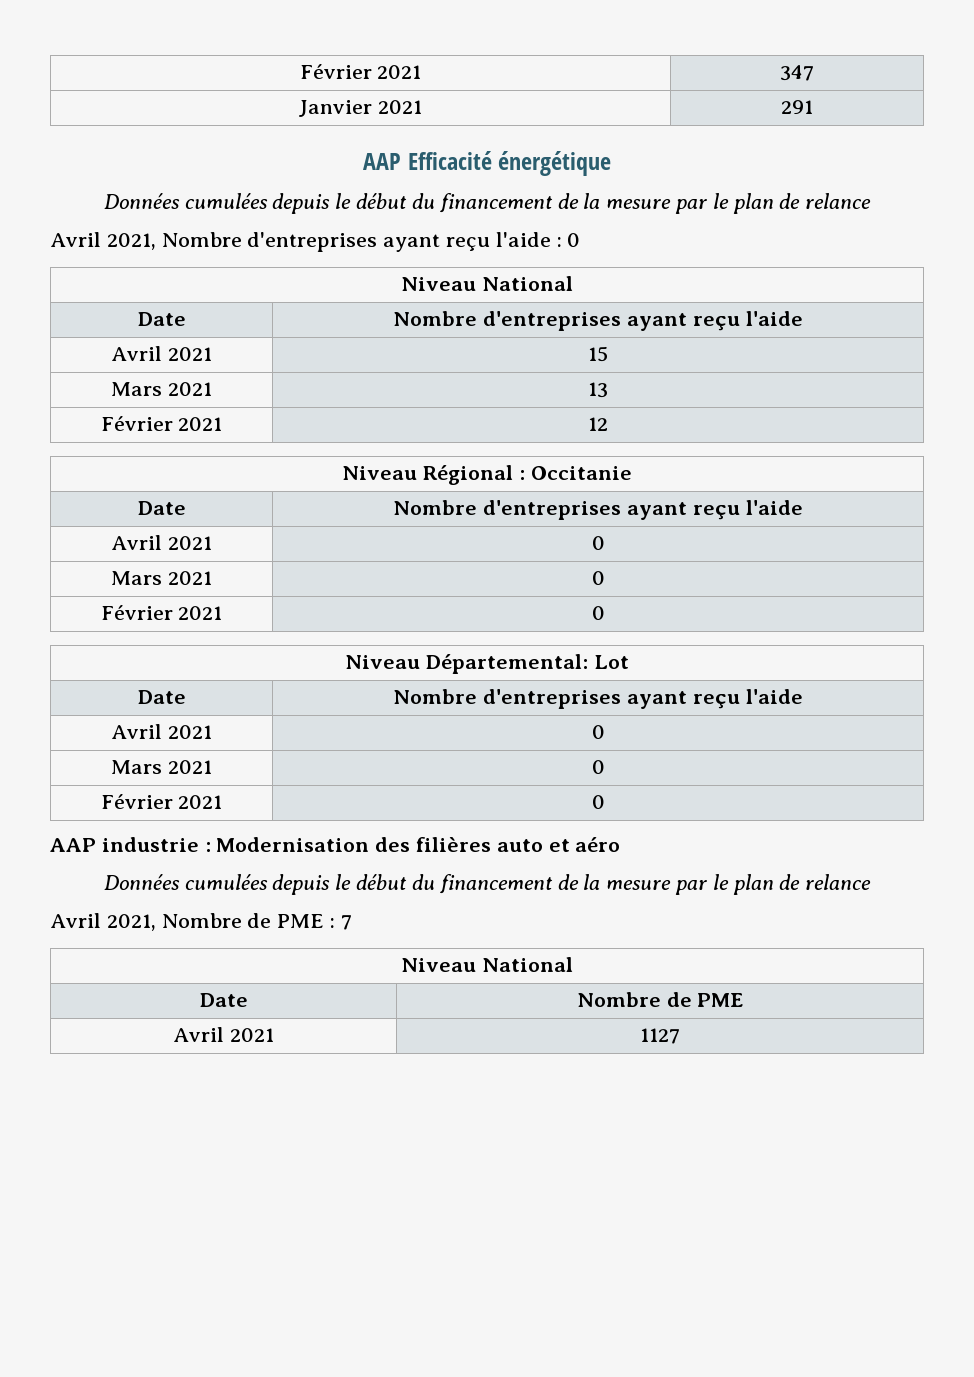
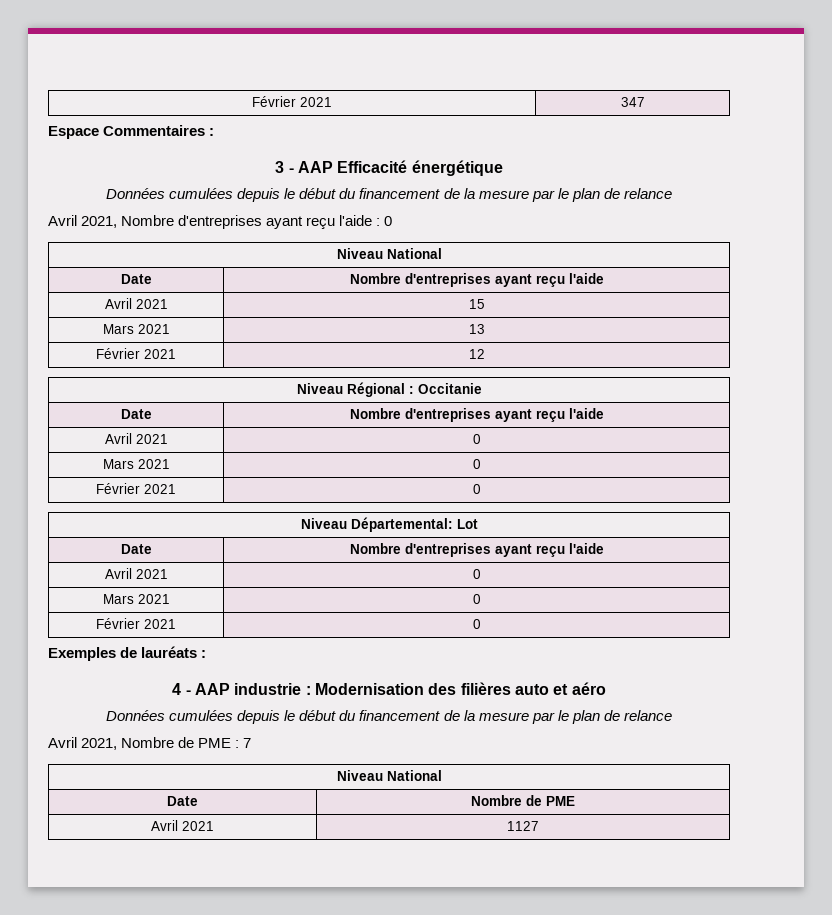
- Janvier 2021 | 291
- AAP Efficacité énergétique
+ Espace Commentaires :
+ 3 - AAP Efficacité énergétique
- AAP industrie : Modernisation des filières auto et aéro
+ Exemples de lauréats :
+ 4 - AAP industrie : Modernisation des filières auto et aéro

